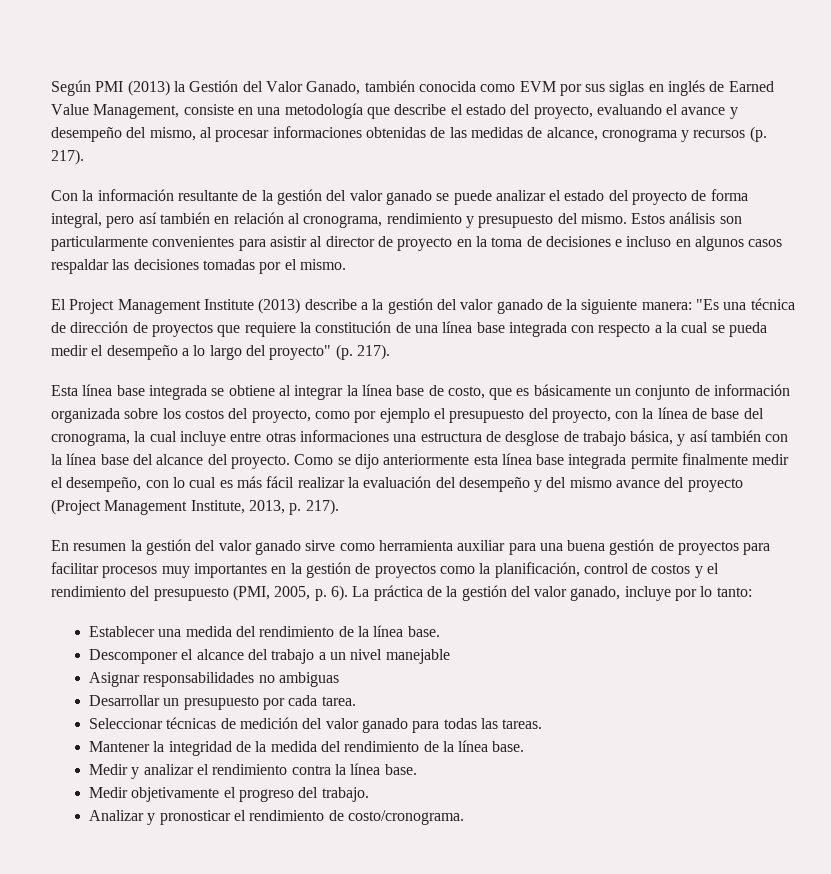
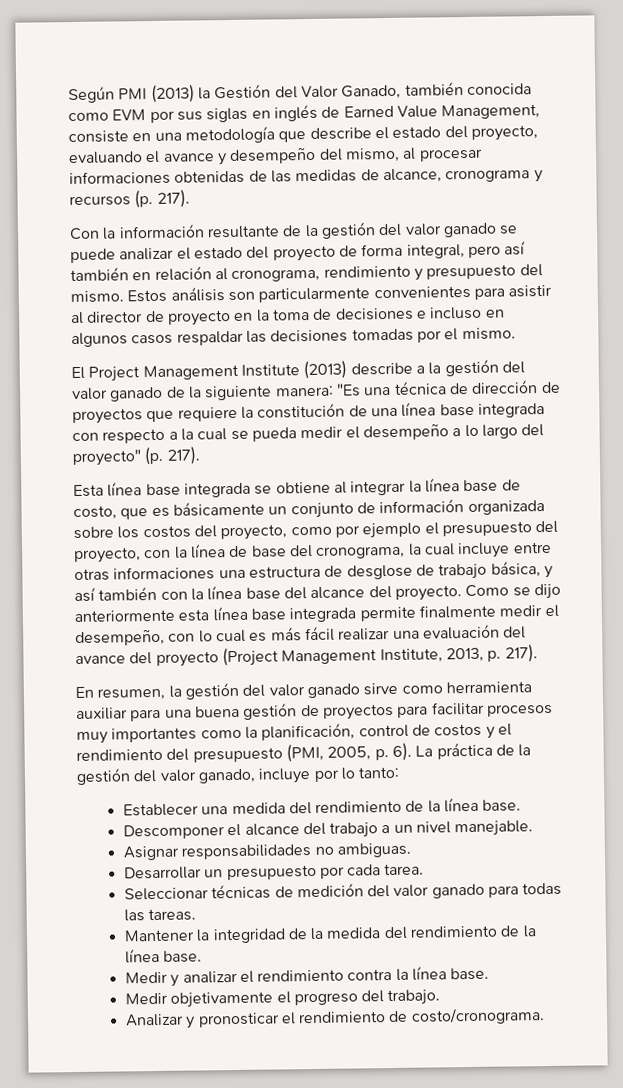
- Como se dijo anteriormente esta línea base integrada permite finalmente medir el desempeño, con lo cual es más fácil realizar la evaluación del desempeño y del mismo avance del proyecto (Project Management Institute, 2013, p. 217).
+ Como se dijo anteriormente esta línea base integrada permite finalmente medir el desempeño, con lo cual es más fácil realizar una evaluación del avance del proyecto (Project Management Institute, 2013, p. 217).
- En resumen la gestión del valor ganado sirve como herramienta auxiliar para una buena gestión de proyectos para facilitar procesos muy importantes en la gestión de proyectos como la planificación, control de costos y el rendimiento del presupuesto (PMI, 2005, p. 6).
+ En resumen, la gestión del valor ganado sirve como herramienta auxiliar para una buena gestión de proyectos para facilitar procesos muy importantes como la planificación, control de costos y el rendimiento del presupuesto (PMI, 2005, p. 6).
- Descomponer el alcance del trabajo a un nivel manejable
+ Descomponer el alcance del trabajo a un nivel manejable.
- Asignar responsabilidades no ambiguas
+ Asignar responsabilidades no ambiguas.

